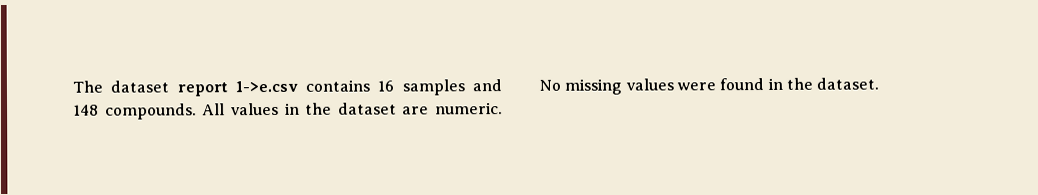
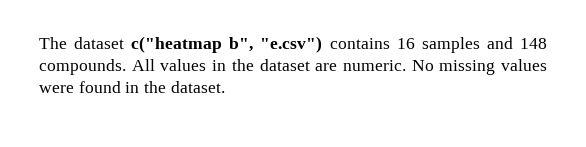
- The dataset report 1->e.csv contains 16 samples and 148 compounds.
+ The dataset c("heatmap b", "e.csv") contains 16 samples and 148 compounds.

